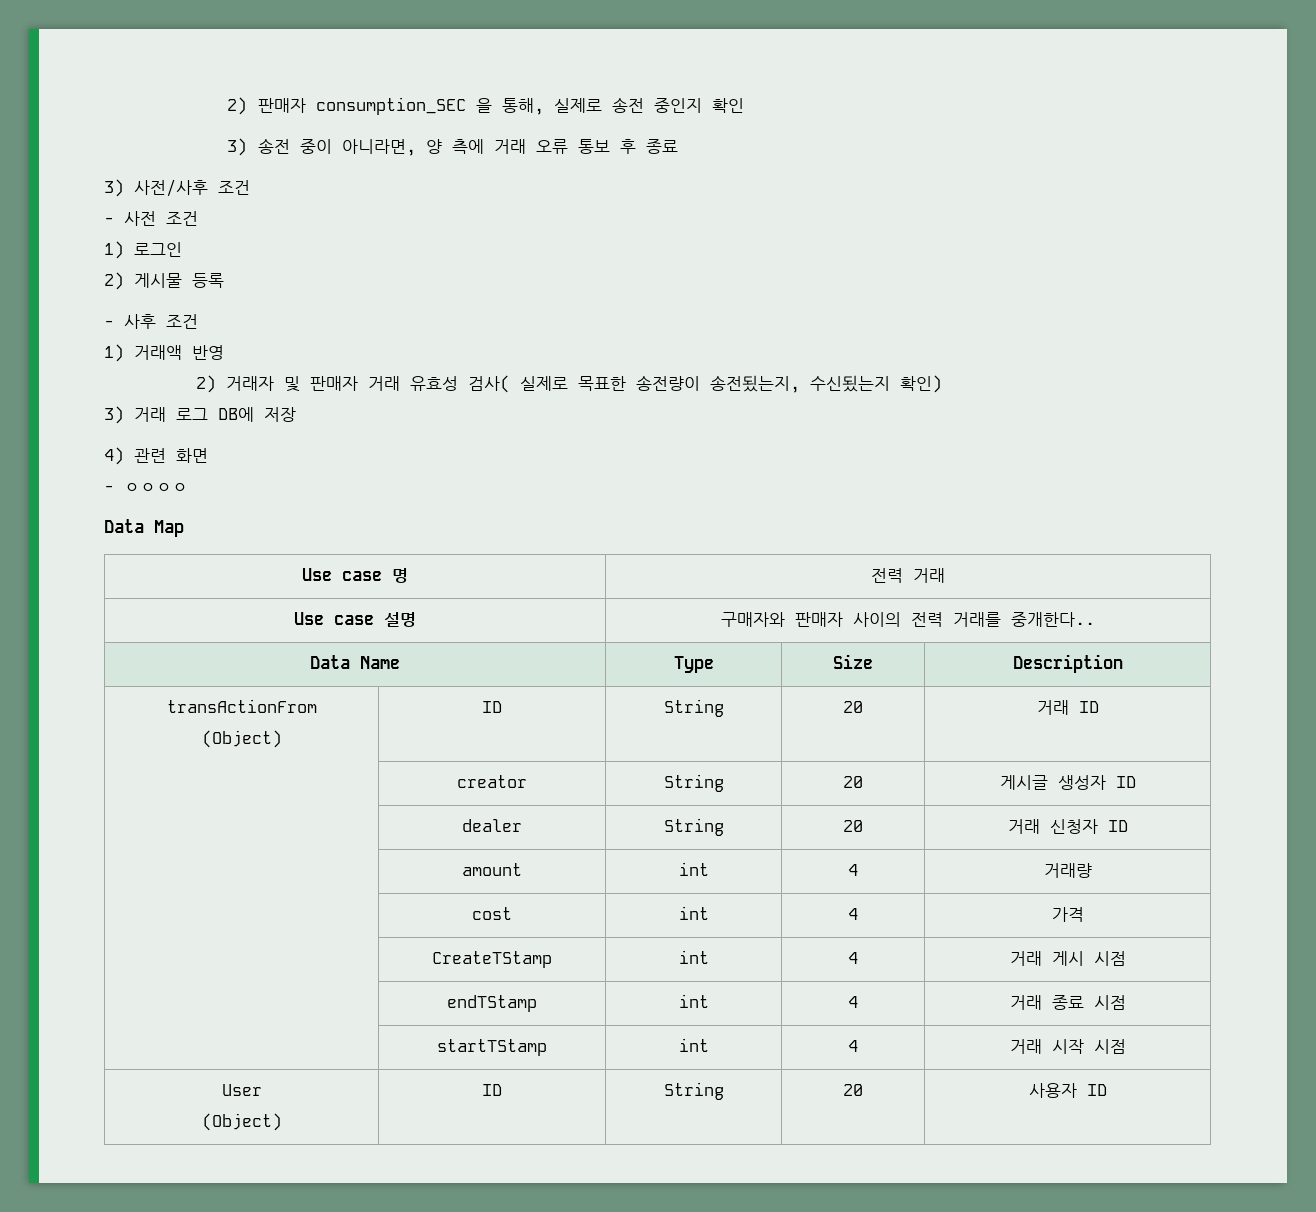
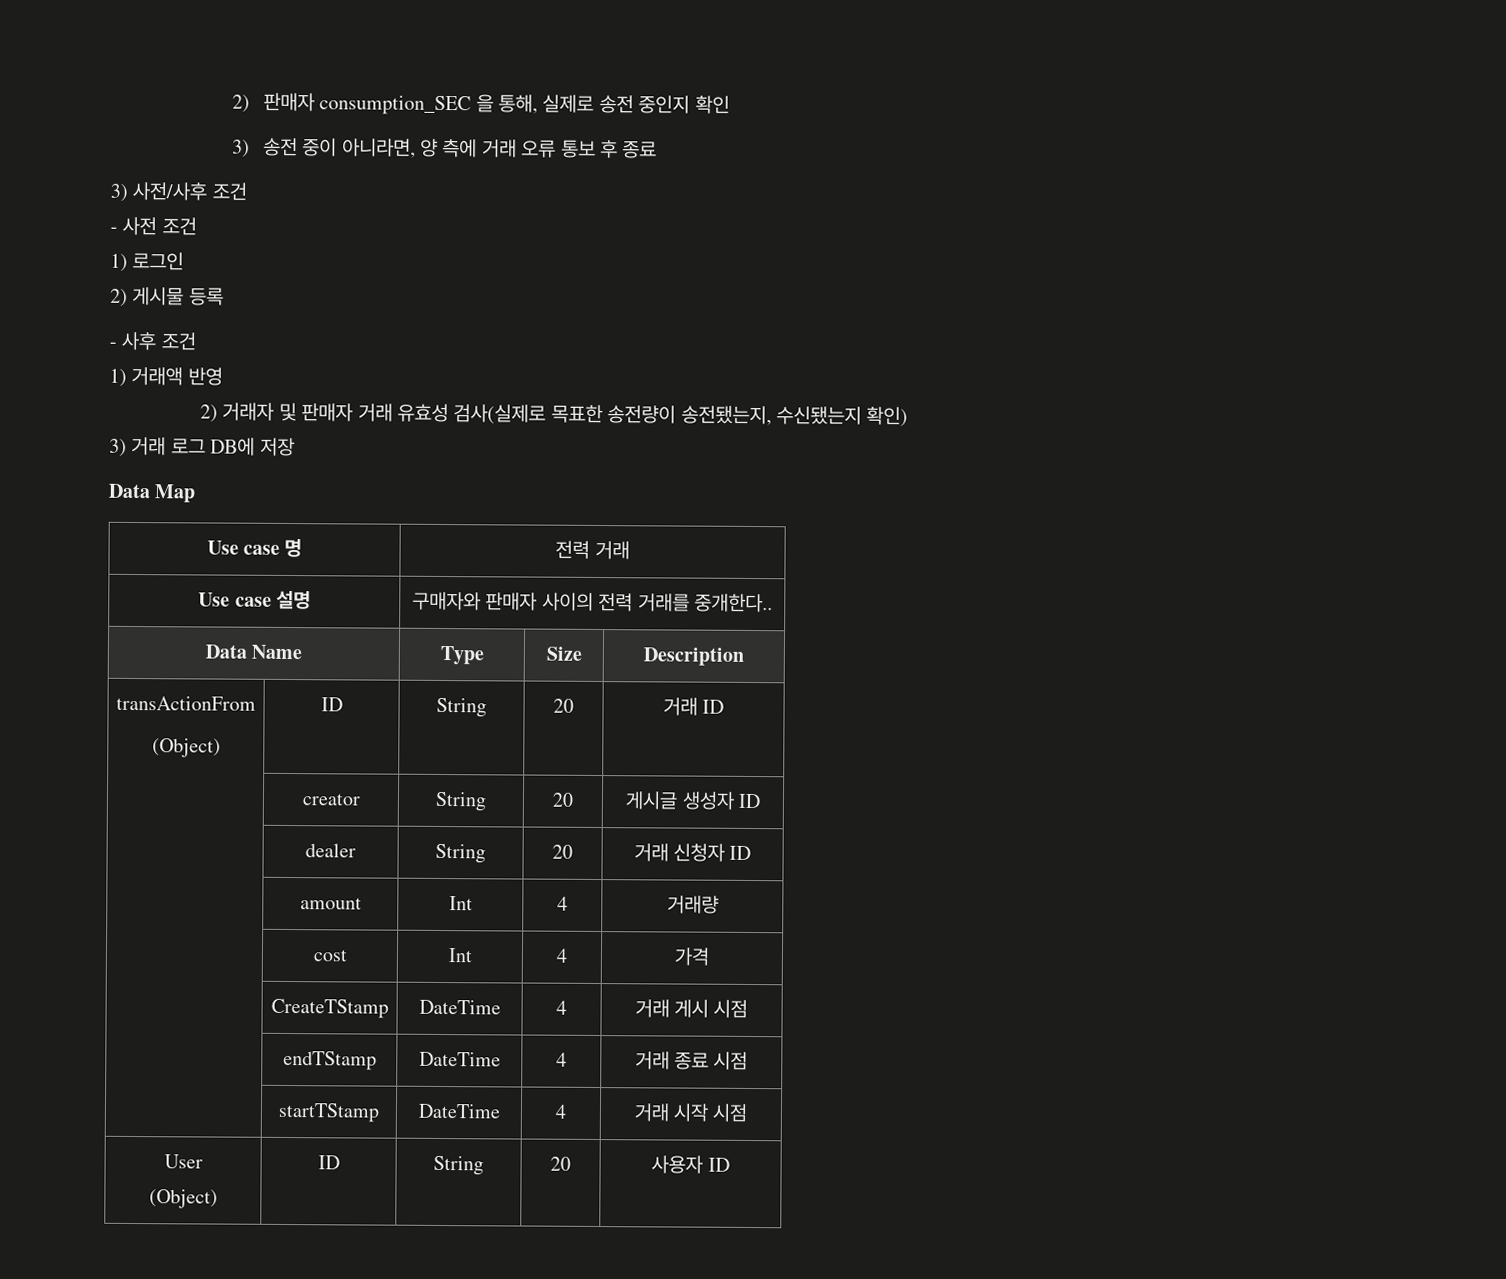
- 2) 거래자 및 판매자 거래 유효성 검사( 실제로 목표한 송전량이 송전됬는지, 수신됬는지 확인)
+ 2) 거래자 및 판매자 거래 유효성 검사(실제로 목표한 송전량이 송전됐는지, 수신됐는지 확인)
- 4) 관련 화면
- - ㅇㅇㅇㅇ
- | amount | int | 4 | 거래량
+ | amount | Int | 4 | 거래량
- | cost | int | 4 | 가격
+ | cost | Int | 4 | 가격
- | CreateTStamp | int | 4 | 거래 게시 시점
+ | CreateTStamp | DateTime | 4 | 거래 게시 시점
- | endTStamp | int | 4 | 거래 종료 시점
+ | endTStamp | DateTime | 4 | 거래 종료 시점
- | startTStamp | int | 4 | 거래 시작 시점
+ | startTStamp | DateTime | 4 | 거래 시작 시점

